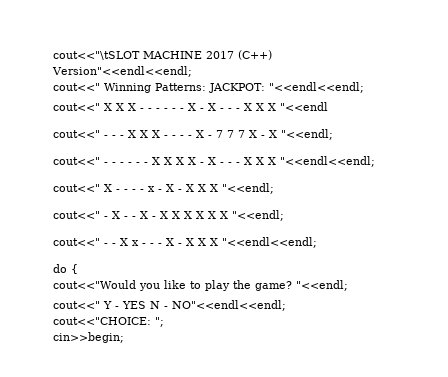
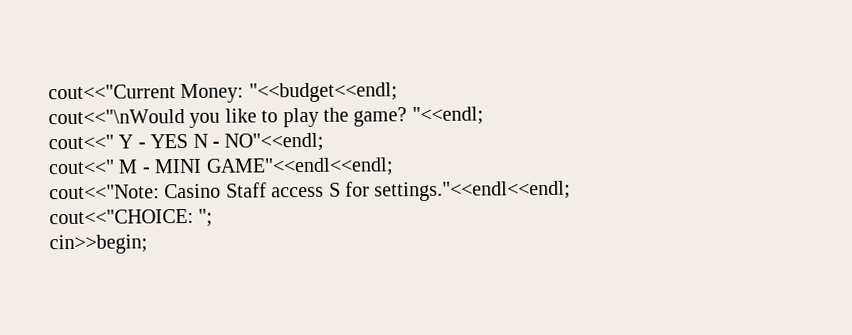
- cout<<"\tSLOT MACHINE 2017 (C++) Version"<<endl<<endl;
- cout<<" Winning Patterns: JACKPOT: "<<endl<<endl;
- cout<<" X X X - - - - - - X - X - - - X X X "<<endl
- cout<<" - - - X X X - - - - X - 7 7 7 X - X "<<endl;
- cout<<" - - - - - - X X X X - X - - - X X X "<<endl<<endl;
- cout<<" X - - - - x - X - X X X "<<endl;
- cout<<" - X - - X - X X X X X X "<<endl;
- cout<<" - - X x - - - X - X X X "<<endl<<endl;
- do {
- cout<<"Would you like to play the game?
+ cout<<"Current Money: "<<budget<<endl;
+ cout<<"\nWould you like to play the game?
- cout<<" Y - YES N - NO"<<endl<<endl;
+ cout<<" Y - YES N - NO"<<endl;
+ cout<<" M - MINI GAME"<<endl<<endl;
+ cout<<"Note: Casino Staff access S for settings."<<endl<<endl;

